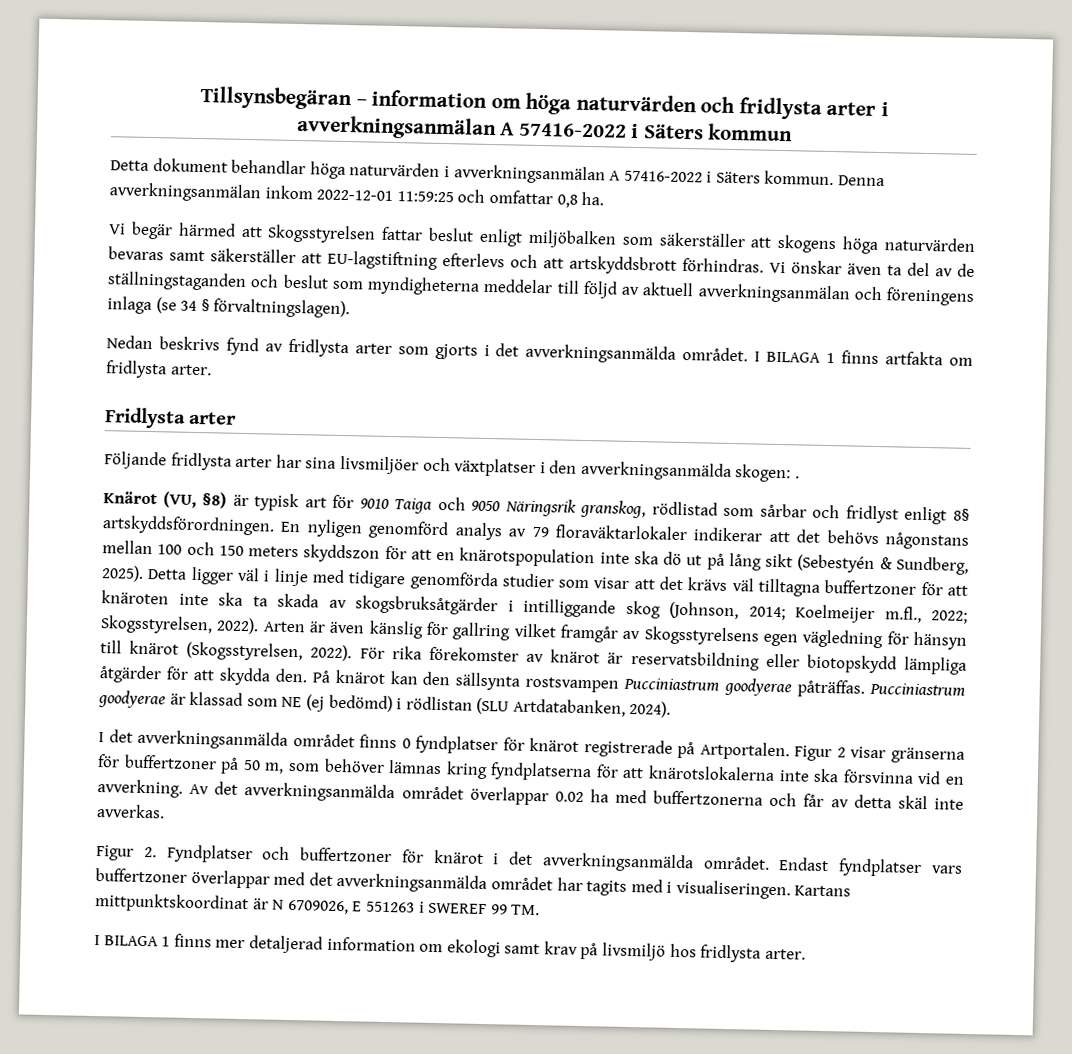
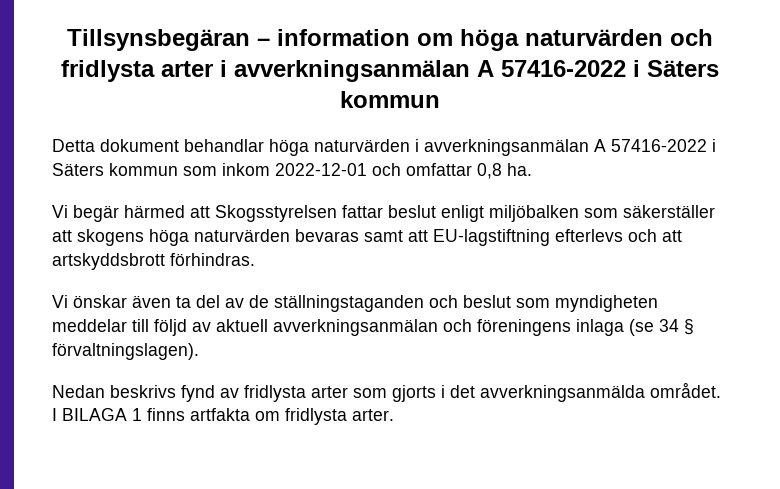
- Detta dokument behandlar höga naturvärden i avverkningsanmälan A 57416-2022 i Säters kommun. Denna avverkningsanmälan inkom 2022-12-01 11:59:25 och omfattar 0,8 ha.
+ Detta dokument behandlar höga naturvärden i avverkningsanmälan A 57416-2022 i Säters kommun som inkom 2022-12-01 och omfattar 0,8 ha.
- Vi begär härmed att Skogsstyrelsen fattar beslut enligt miljöbalken som säkerställer att skogens höga naturvärden bevaras samt säkerställer att EU-lagstiftning efterlevs och att artskyddsbrott förhindras. Vi önskar även ta del av de ställningstaganden och beslut som myndigheterna meddelar till följd av aktuell avverkningsanmälan och föreningens inlaga (se 34 § förvaltningslagen).
+ Vi begär härmed att Skogsstyrelsen fattar beslut enligt miljöbalken som säkerställer att skogens höga naturvärden bevaras samt att EU-lagstiftning efterlevs och att artskyddsbrott förhindras.
+ Vi önskar även ta del av de ställningstaganden och beslut som myndigheten meddelar till följd av aktuell avverkningsanmälan och föreningens inlaga (se 34 § förvaltningslagen).
- Fridlysta arter
- Följande fridlysta arter har sina livsmiljöer och växtplatser i den avverkningsanmälda skogen: .
- Knärot (VU, §8) är typisk art för 9010 Taiga och 9050 Näringsrik granskog, rödlistad som sårbar och fridlyst enligt 8§ artskyddsförordningen. En nyligen genomförd analys av 79 floraväktarlokaler indikerar att det behövs någonstans mellan 100 och 150 meters skyddszon för att en knärotspopulation inte ska dö ut på lång sikt (Sebestyén & Sundberg, 2025). Detta ligger väl i linje med tidigare genomförda studier som visar att det krävs väl tilltagna buffertzoner för att knäroten inte ska ta skada av skogsbruksåtgärder i intilliggande skog (Johnson, 2014; Koelmeijer m.fl., 2022; Skogsstyrelsen, 2022). Arten är även känslig för gallring vilket framgår av Skogsstyrelsens egen vägledning för hänsyn till knärot (Skogsstyrelsen, 2022). För rika förekomster av knärot är reservatsbildning eller biotopskydd lämpliga åtgärder för att skydda den. På knärot kan den sällsynta rostsvampen Pucciniastrum goodyerae påträffas. Pucciniastrum goodyerae är klassad som NE (ej bedömd) i rödlistan (SLU Artdatabanken, 2024).
- I det avverkningsanmälda området finns 0 fyndplatser för knärot registrerade på Artportalen. Figur 2 visar gränserna för buffertzoner på 50 m, som behöver lämnas kring fyndplatserna för att knärotslokalerna inte ska försvinna vid en avverkning. Av det avverkningsanmälda området överlappar 0.02 ha med buffertzonerna och får av detta skäl inte avverkas.
- Figur 2. Fyndplatser och buffertzoner för knärot i det avverkningsanmälda området. Endast fyndplatser vars buffertzoner överlappar med det avverkningsanmälda området har tagits med i visualiseringen. Kartans mittpunktskoordinat är N 6709026, E 551263 i SWEREF 99 TM.
- I BILAGA 1 finns mer detaljerad information om ekologi samt krav på livsmiljö hos fridlysta arter.

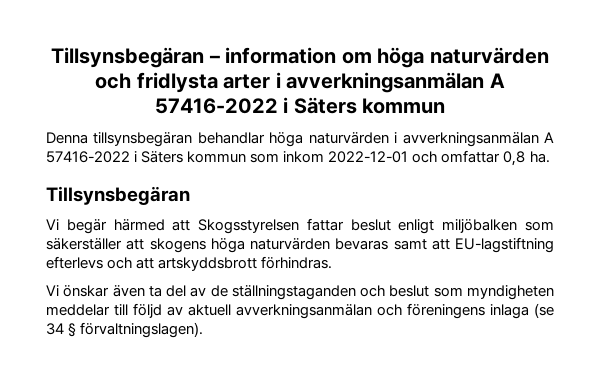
- Detta dokument behandlar höga naturvärden i avverkningsanmälan A 57416-2022 i Säters kommun som inkom 2022-12-01 och omfattar 0,8 ha.
+ Denna tillsynsbegäran behandlar höga naturvärden i avverkningsanmälan A 57416-2022 i Säters kommun som inkom 2022-12-01 och omfattar 0,8 ha.
+ Tillsynsbegäran
- Nedan beskrivs fynd av fridlysta arter som gjorts i det avverkningsanmälda området. I BILAGA 1 finns artfakta om fridlysta arter.

